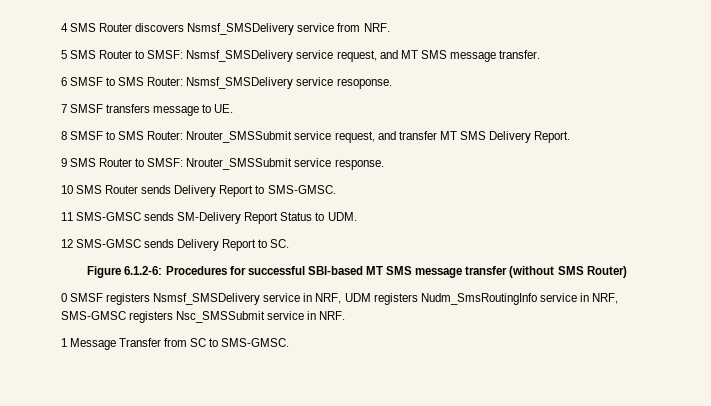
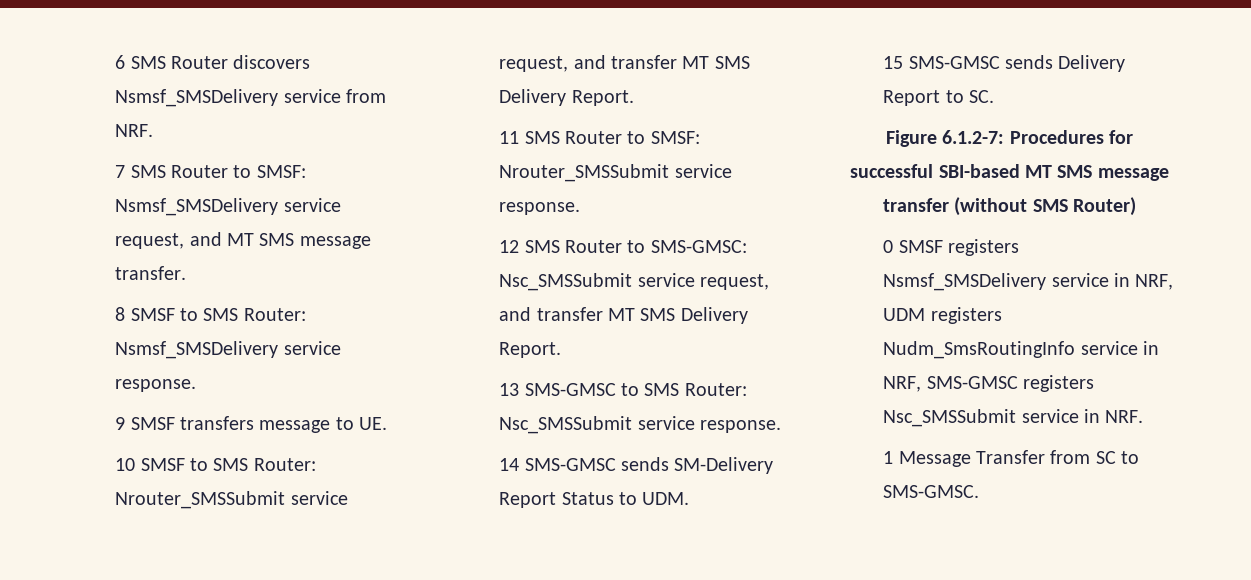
- 4 SMS Router discovers Nsmsf_SMSDelivery service from NRF.
+ 6 SMS Router discovers Nsmsf_SMSDelivery service from NRF.
- 5 SMS Router to SMSF: Nsmsf_SMSDelivery service request, and MT SMS message transfer.
+ 7 SMS Router to SMSF: Nsmsf_SMSDelivery service request, and MT SMS message transfer.
- 6 SMSF to SMS Router: Nsmsf_SMSDelivery service resoponse.
- 7 SMSF transfers message to UE.
+ 8 SMSF to SMS Router: Nsmsf_SMSDelivery service response.
+ 9 SMSF transfers message to UE.
- 8 SMSF to SMS Router: Nrouter_SMSSubmit service request, and transfer MT SMS Delivery Report.
+ 10 SMSF to SMS Router: Nrouter_SMSSubmit service request, and transfer MT SMS Delivery Report.
- 9 SMS Router to SMSF: Nrouter_SMSSubmit service response.
+ 11 SMS Router to SMSF: Nrouter_SMSSubmit service response.
- 10 SMS Router sends Delivery Report to SMS-GMSC.
- 11 SMS-GMSC sends SM-Delivery Report Status to UDM.
+ 12 SMS Router to SMS-GMSC: Nsc_SMSSubmit service request, and transfer MT SMS Delivery Report.
+ 13 SMS-GMSC to SMS Router: Nsc_SMSSubmit service response.
+ 14 SMS-GMSC sends SM-Delivery Report Status to UDM.
- 12 SMS-GMSC sends Delivery Report to SC.
+ 15 SMS-GMSC sends Delivery Report to SC.
- Figure 6.1.2-6: Procedures for successful SBI-based MT SMS message transfer (without SMS Router)
+ Figure 6.1.2-7: Procedures for successful SBI-based MT SMS message transfer (without SMS Router)

